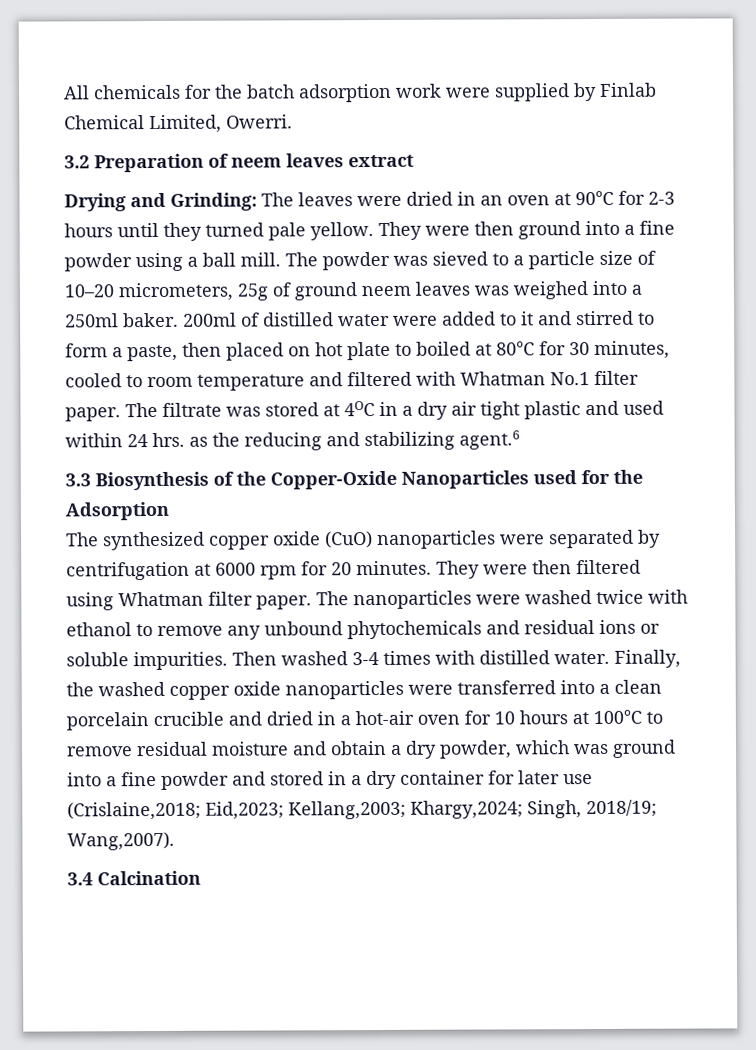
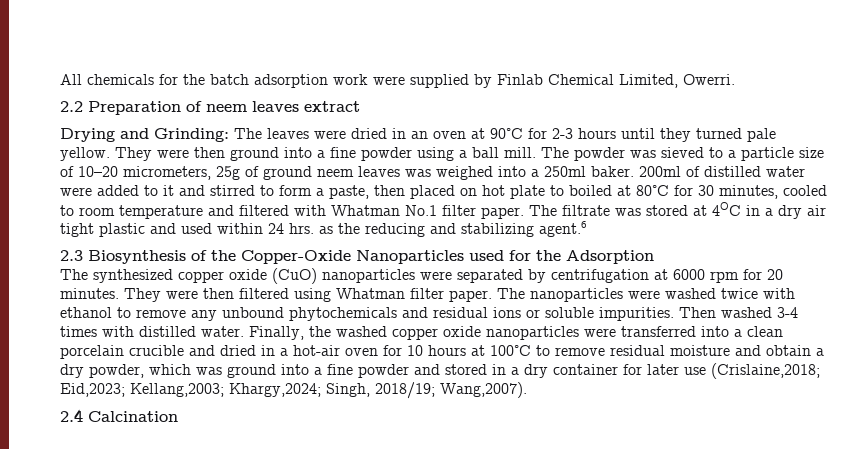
- 3.2 Preparation of neem leaves extract
+ 2.2 Preparation of neem leaves extract
- 3.3 Biosynthesis of the Copper-Oxide Nanoparticles used for the Adsorption
+ 2.3 Biosynthesis of the Copper-Oxide Nanoparticles used for the Adsorption
- 3.4 Calcination
+ 2.4 Calcination

